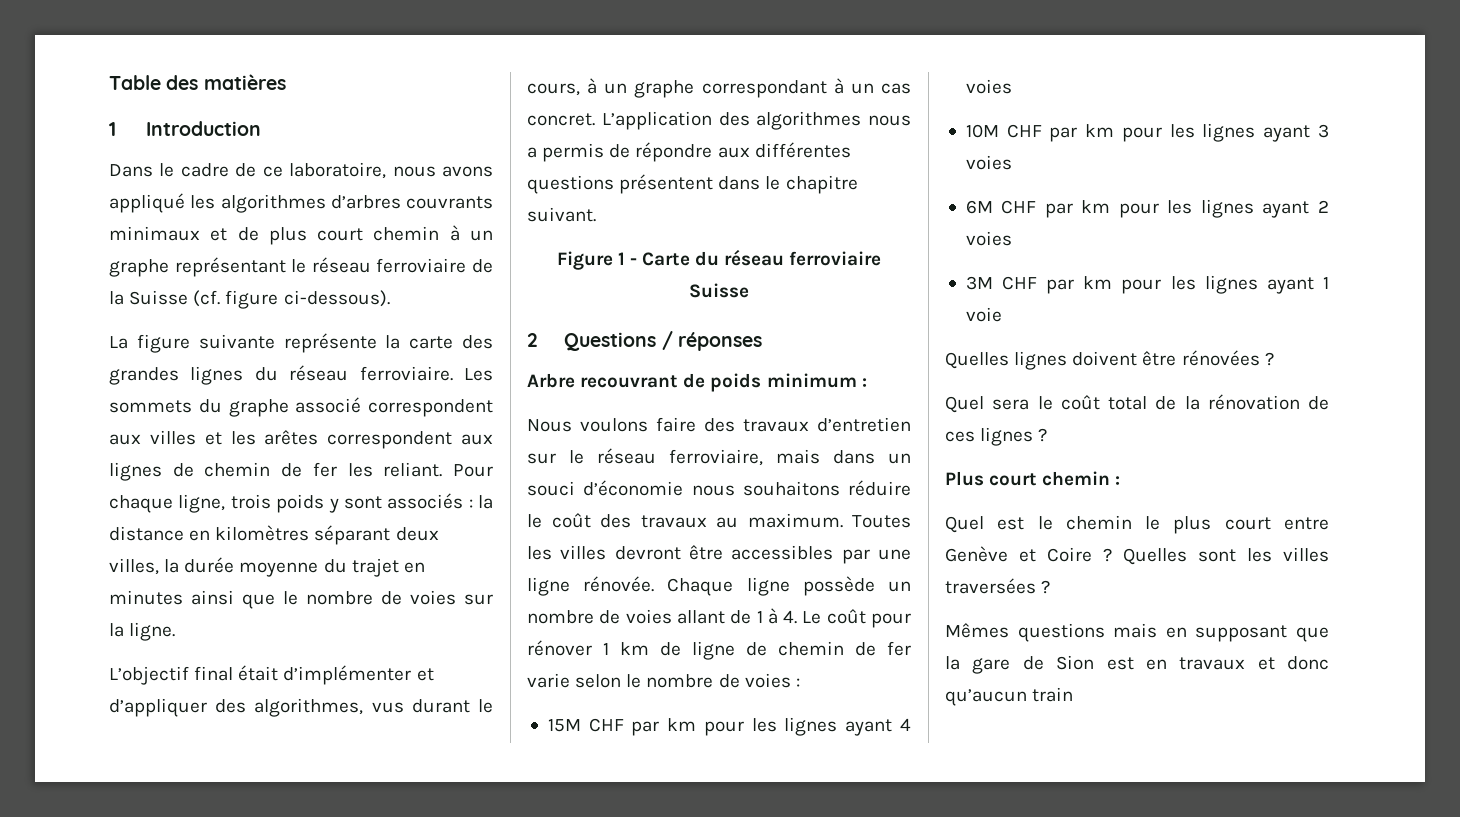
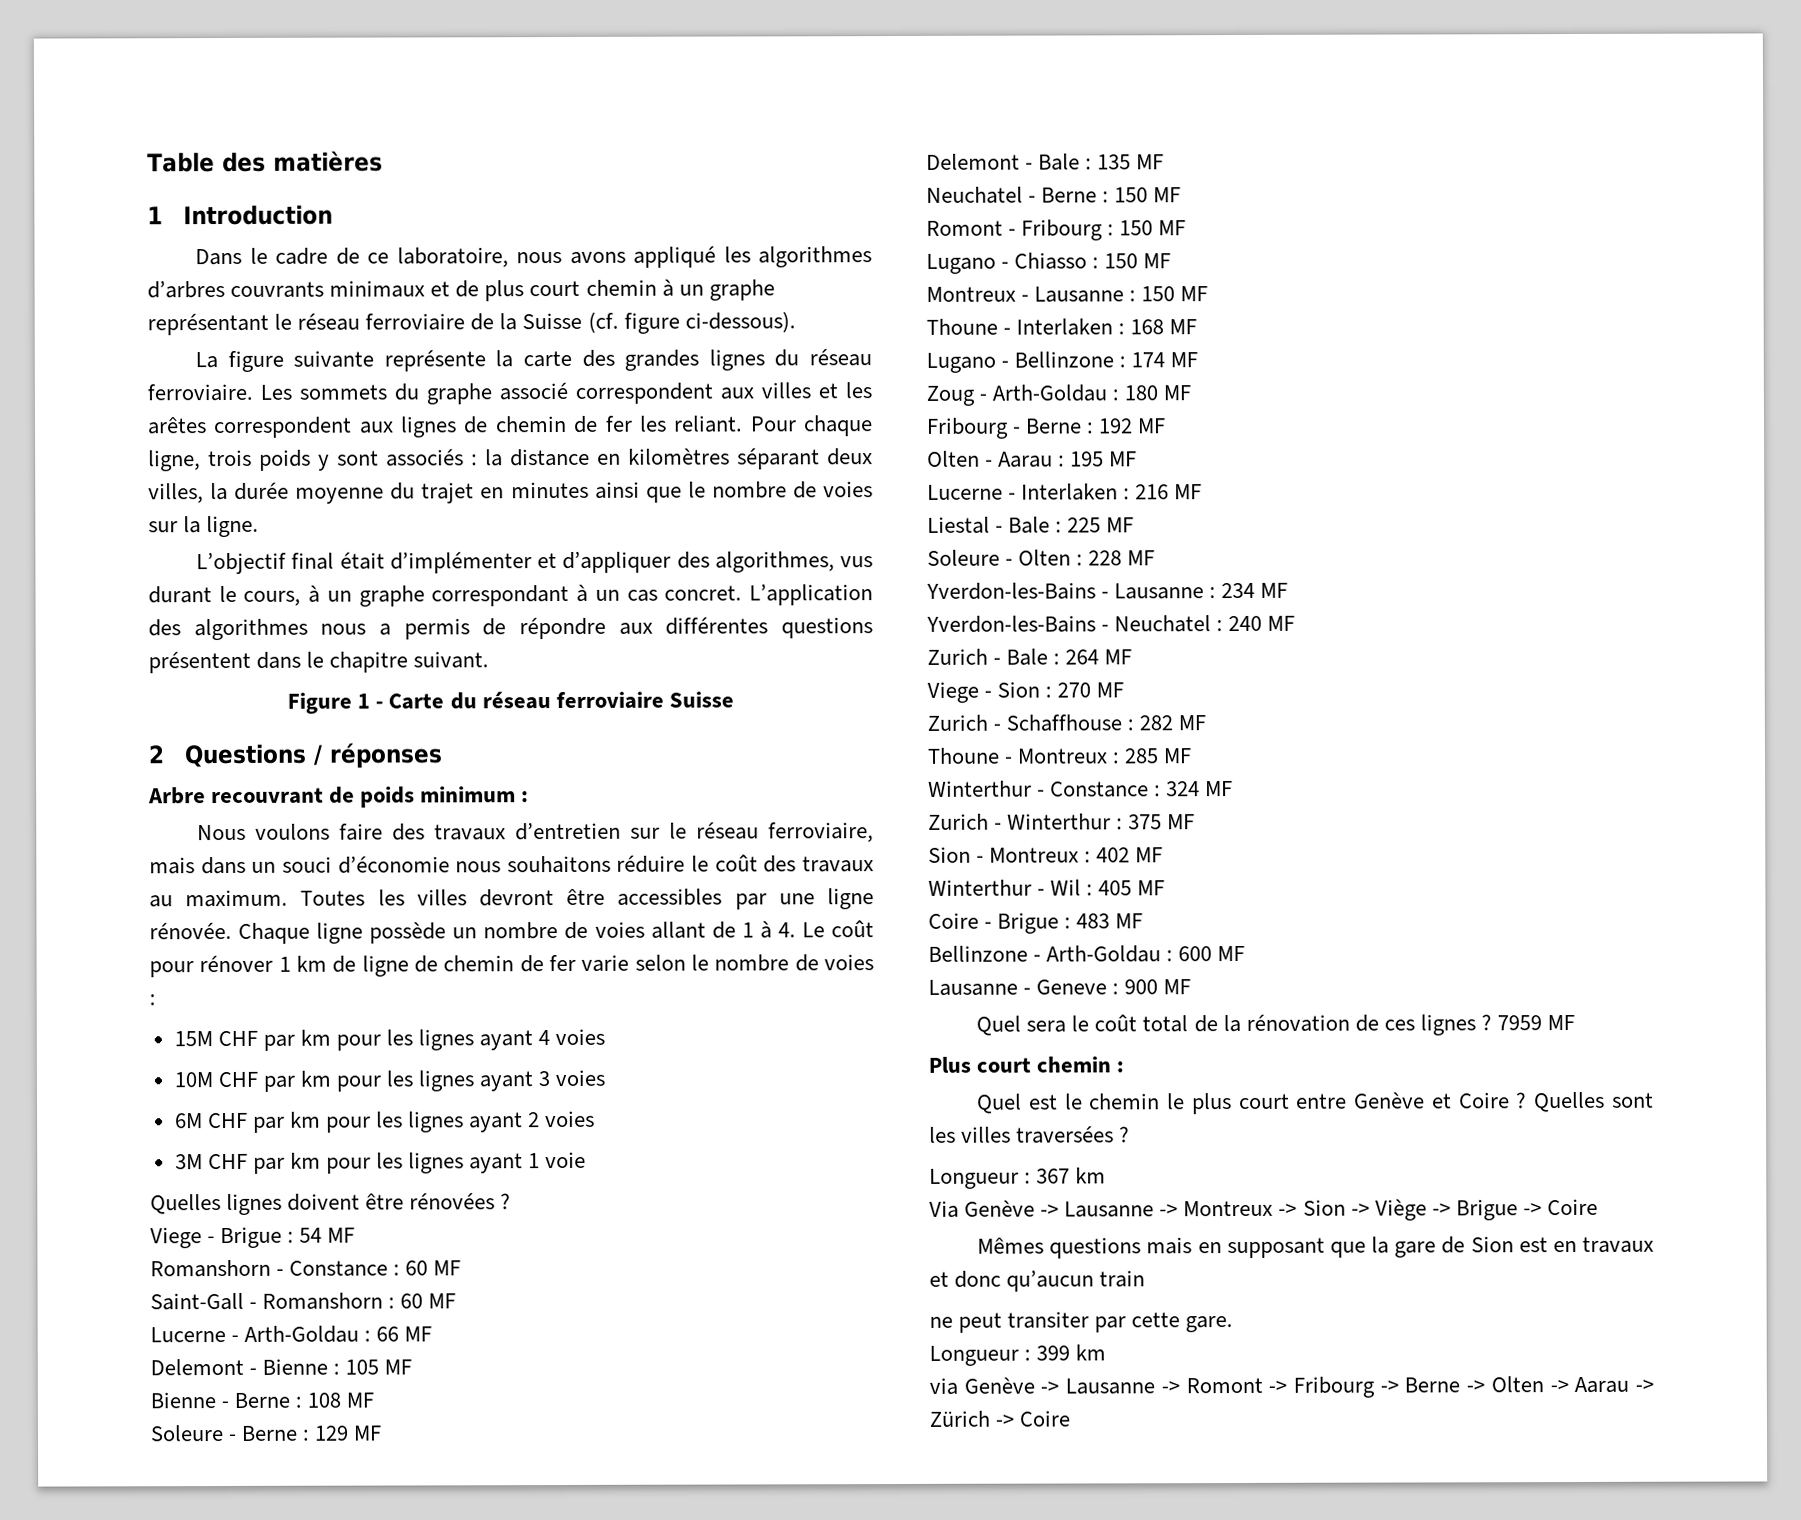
+ Viege - Brigue : 54 MF
+ Romanshorn - Constance : 60 MF
+ Saint-Gall - Romanshorn : 60 MF
+ Lucerne - Arth-Goldau : 66 MF
+ Delemont - Bienne : 105 MF
+ Bienne - Berne : 108 MF
+ Soleure - Berne : 129 MF
+ Delemont - Bale : 135 MF
+ Neuchatel - Berne : 150 MF
+ Romont - Fribourg : 150 MF
+ Lugano - Chiasso : 150 MF
+ Montreux - Lausanne : 150 MF
+ Thoune - Interlaken : 168 MF
+ Lugano - Bellinzone : 174 MF
+ Zoug - Arth-Goldau : 180 MF
+ Fribourg - Berne : 192 MF
+ Olten - Aarau : 195 MF
+ Lucerne - Interlaken : 216 MF
+ Liestal - Bale : 225 MF
+ Soleure - Olten : 228 MF
+ Yverdon-les-Bains - Lausanne : 234 MF
+ Yverdon-les-Bains - Neuchatel : 240 MF
+ Zurich - Bale : 264 MF
+ Viege - Sion : 270 MF
+ Zurich - Schaffhouse : 282 MF
+ Thoune - Montreux : 285 MF
+ Winterthur - Constance : 324 MF
+ Zurich - Winterthur : 375 MF
+ Sion - Montreux : 402 MF
+ Winterthur - Wil : 405 MF
+ Coire - Brigue : 483 MF
+ Bellinzone - Arth-Goldau : 600 MF
+ Lausanne - Geneve : 900 MF
+ 7959 MF
+ Longueur : 367 km
+ Via Genève -> Lausanne -> Montreux -> Sion -> Viège -> Brigue -> Coire
+ ne peut transiter par cette gare.
+ Longueur : 399 km
+ via Genève -> Lausanne -> Romont -> Fribourg -> Berne -> Olten -> Aarau -> Zürich -> Coire

